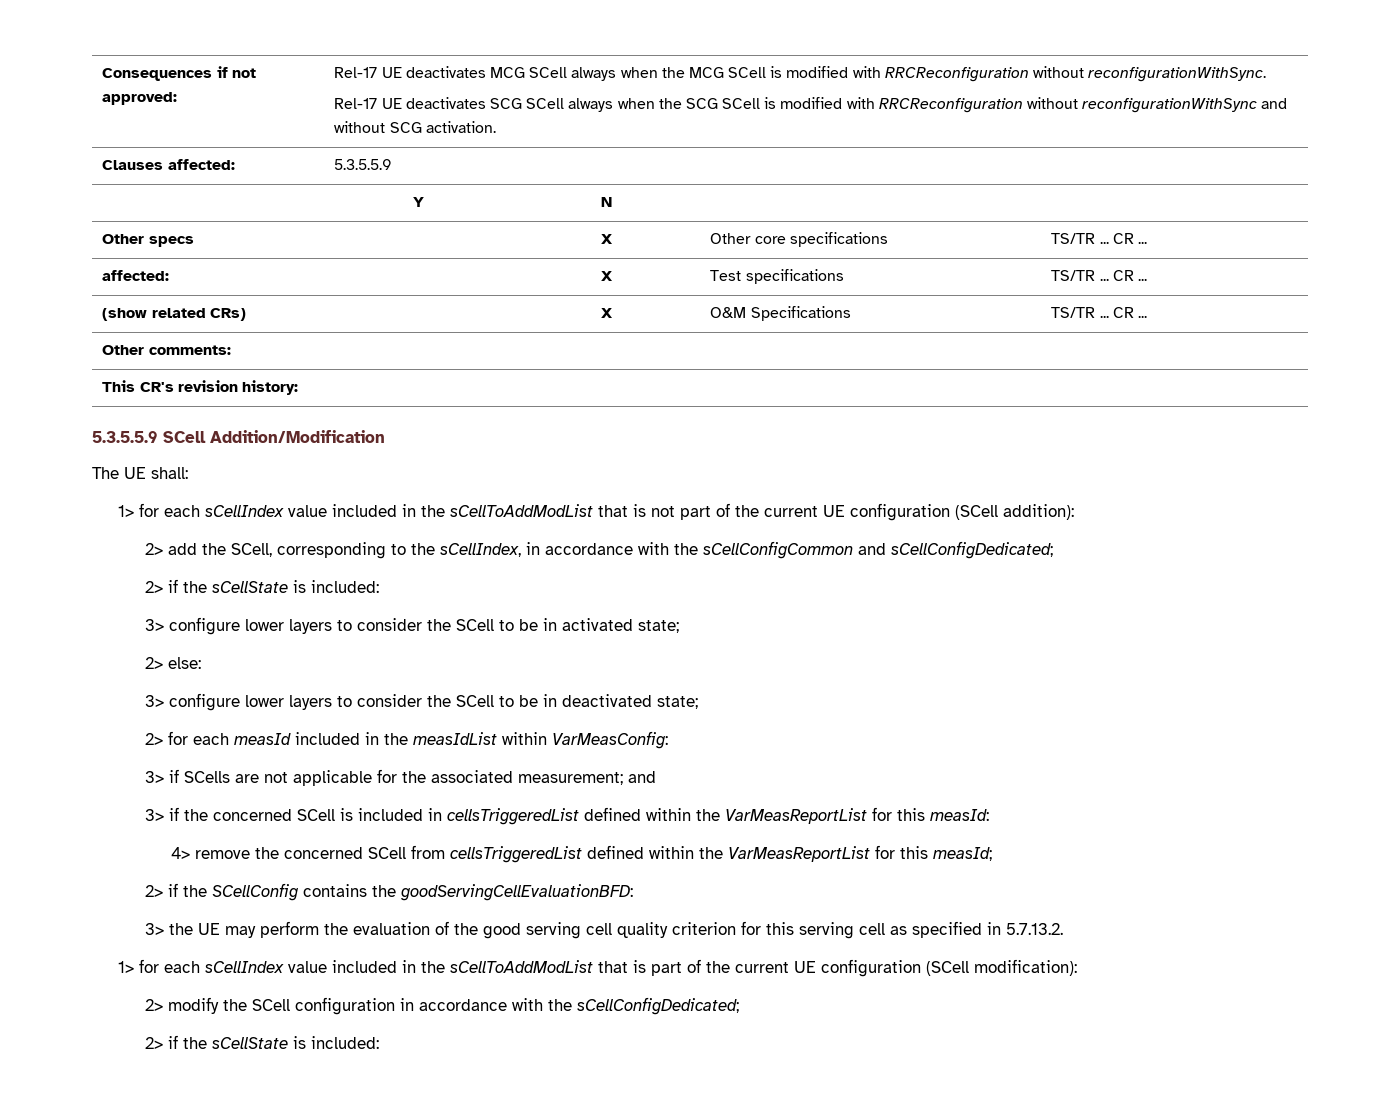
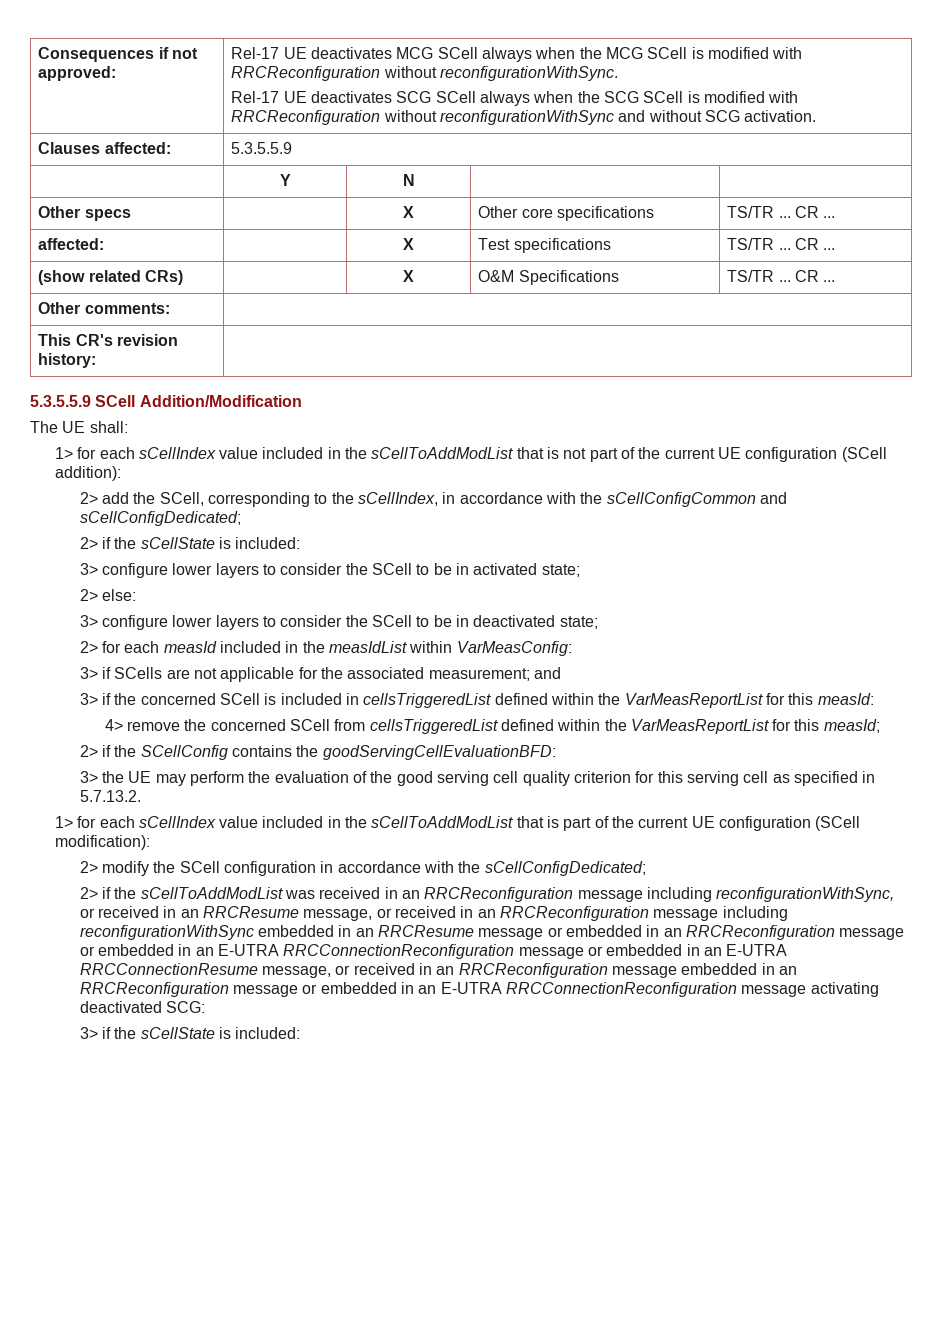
  2> modify the SCell configuration in accordance with the sCellConfigDedicated;
- 2> if the sCellState is included:
+ 2> if the sCellToAddModList was received in an RRCReconfiguration message including reconfigurationWithSync, or received in an RRCResume message, or received in an RRCReconfiguration message including reconfigurationWithSync embedded in an RRCResume message or embedded in an RRCReconfiguration message or embedded in an E-UTRA RRCConnectionReconfiguration message or embedded in an E-UTRA RRCConnectionResume message, or received in an RRCReconfiguration message embedded in an RRCReconfiguration message or embedded in an E-UTRA RRCConnectionReconfiguration message activating deactivated SCG:
+ 3> if the sCellState is included:

